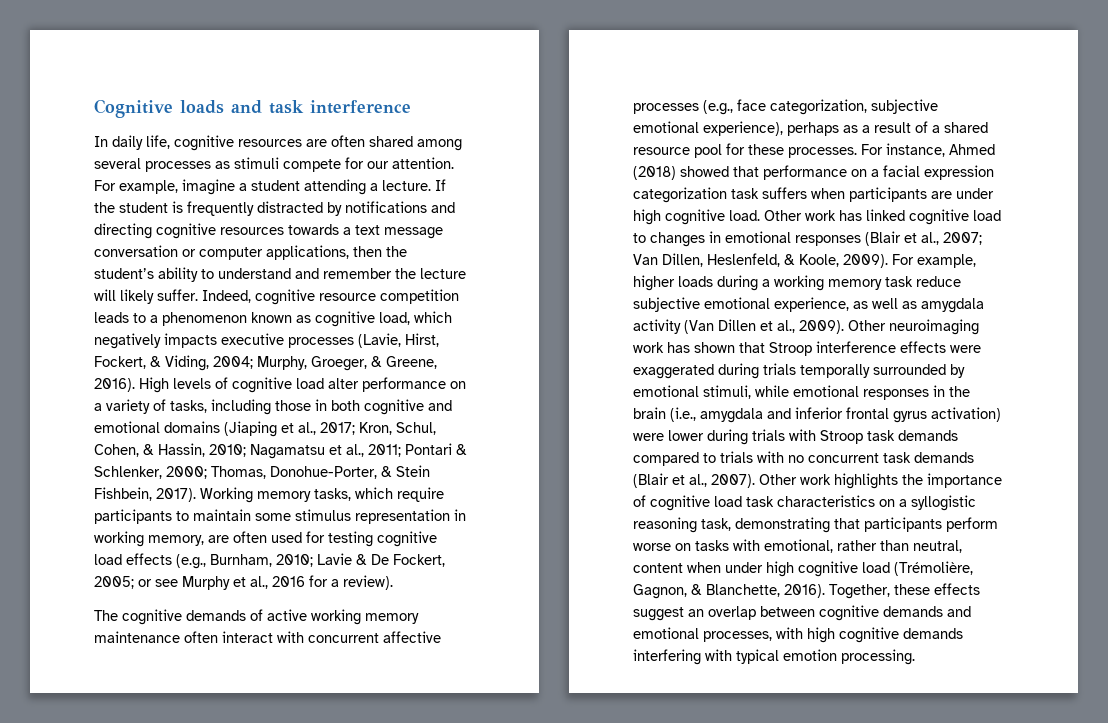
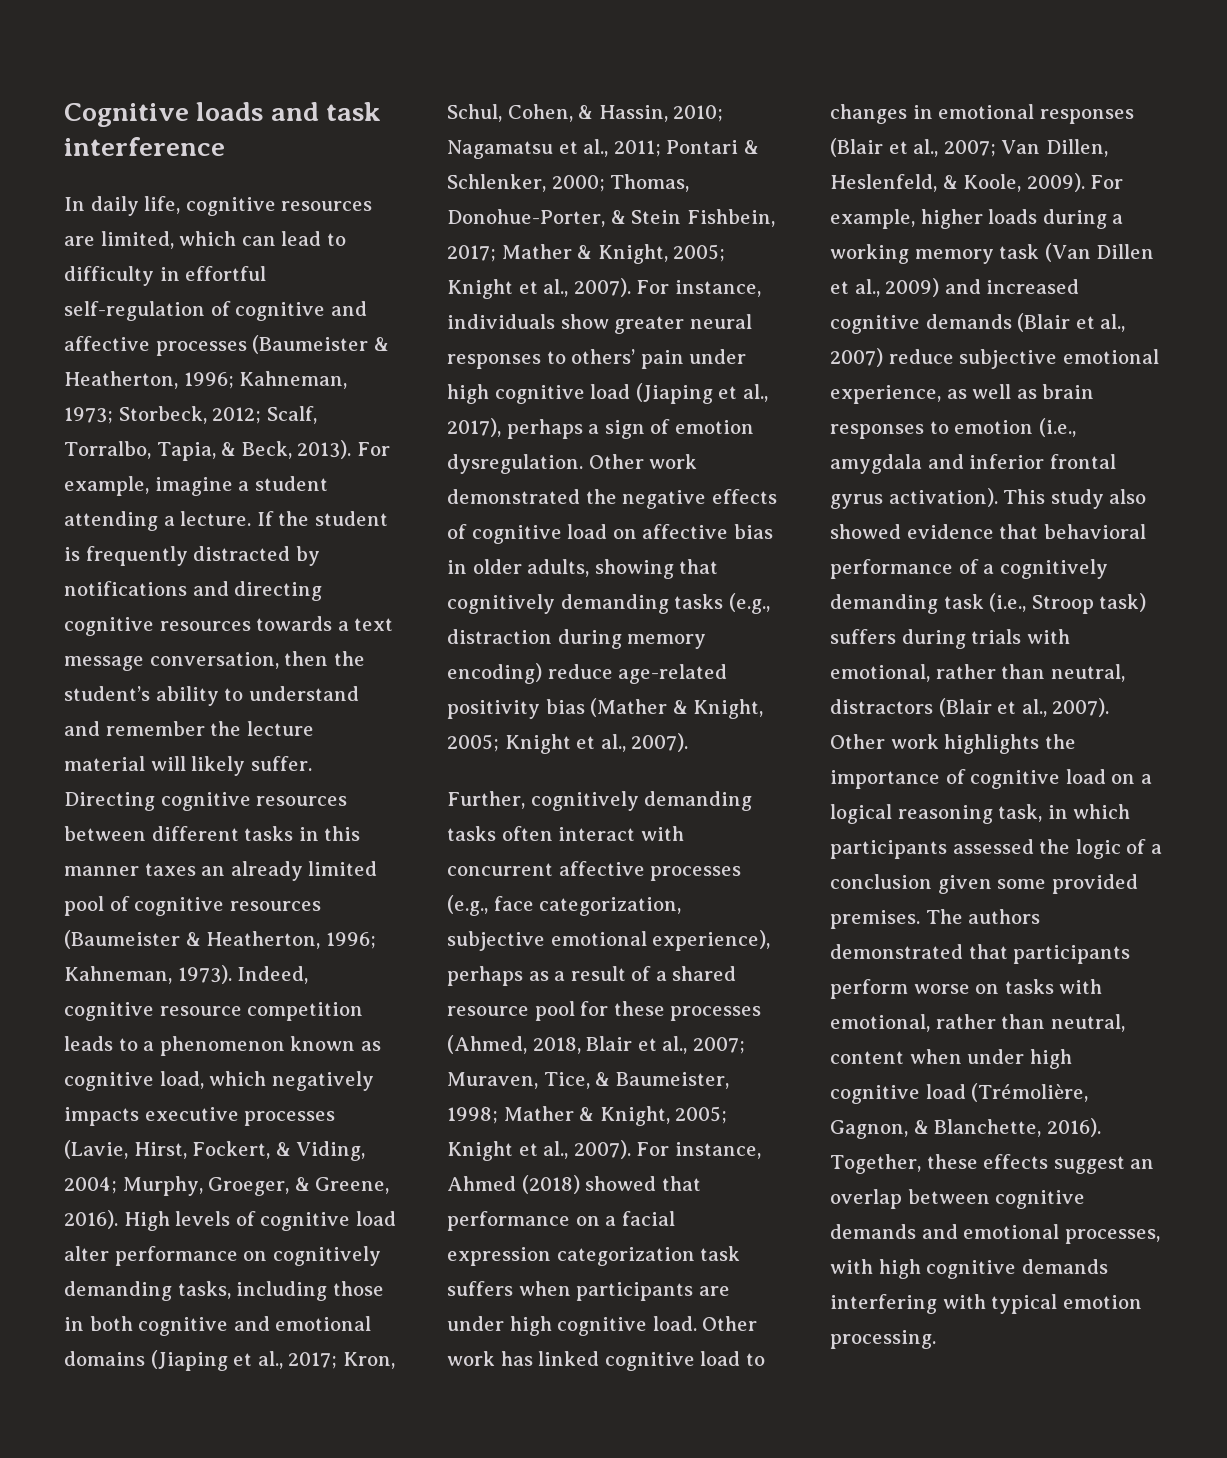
- In daily life, cognitive resources are often shared among several processes as stimuli compete for our attention.
+ In daily life, cognitive resources are limited, which can lead to difficulty in effortful self-regulation of cognitive and affective processes (Baumeister & Heatherton, 1996; Kahneman, 1973; Storbeck, 2012; Scalf, Torralbo, Tapia, & Beck, 2013).
- If the student is frequently distracted by notifications and directing cognitive resources towards a text message conversation or computer applications, then the student’s ability to understand and remember the lecture will likely suffer.
+ If the student is frequently distracted by notifications and directing cognitive resources towards a text message conversation, then the student’s ability to understand and remember the lecture material will likely suffer.
+ Directing cognitive resources between different tasks in this manner taxes an already limited pool of cognitive resources (Baumeister & Heatherton, 1996; Kahneman, 1973).
- High levels of cognitive load alter performance on a variety of tasks, including those in both cognitive and emotional domains (Jiaping et al., 2017;
+ High levels of cognitive load alter performance on cognitively demanding tasks, including those in both cognitive and emotional domains (Jiaping et al., 2017;
- Thomas, Donohue-Porter, & Stein Fishbein, 2017). Working memory tasks, which require participants to maintain some stimulus representation in working memory, are often used for testing cognitive load effects (e.g., Burnham, 2010; Lavie & De Fockert, 2005; or see Murphy et al., 2016 for a review).
- The cognitive demands of active working memory maintenance often interact with concurrent affective processes (e.g., face categorization, subjective emotional experience), perhaps as a result of a shared resource pool for these processes.
+ Thomas, Donohue-Porter, & Stein Fishbein, 2017; Mather & Knight, 2005; Knight et al., 2007). For instance, individuals show greater neural responses to others’ pain under high cognitive load (Jiaping et al., 2017), perhaps a sign of emotion dysregulation. Other work demonstrated the negative effects of cognitive load on affective bias in older adults, showing that cognitively demanding tasks (e.g., distraction during memory encoding) reduce age-related positivity bias (Mather & Knight, 2005; Knight et al., 2007).
+ Further, cognitively demanding tasks often interact with concurrent affective processes (e.g., face categorization, subjective emotional experience), perhaps as a result of a shared resource pool for these processes (Ahmed, 2018, Blair et al., 2007; Muraven, Tice, & Baumeister, 1998; Mather & Knight, 2005; Knight et al., 2007).
- For example, higher loads during a working memory task reduce subjective emotional experience, as well as amygdala activity (Van Dillen et al., 2009). Other neuroimaging work has shown that Stroop interference effects were exaggerated during trials temporally surrounded by emotional stimuli, while emotional responses in the brain (i.e., amygdala and inferior frontal gyrus activation) were lower during trials with Stroop task demands compared to trials with no concurrent task demands (Blair et al., 2007).
+ For example, higher loads during a working memory task (Van Dillen et al., 2009) and increased cognitive demands (Blair et al., 2007) reduce subjective emotional experience, as well as brain responses to emotion (i.e., amygdala and inferior frontal gyrus activation). This study also showed evidence that behavioral performance of a cognitively demanding task (i.e., Stroop task) suffers during trials with emotional, rather than neutral, distractors (Blair et al., 2007).
- Other work highlights the importance of cognitive load task characteristics on a syllogistic reasoning task, demonstrating that participants perform worse on tasks with emotional, rather than neutral, content when under high cognitive load (Trémolière, Gagnon, & Blanchette, 2016).
+ Other work highlights the importance of cognitive load on a logical reasoning task, in which participants assessed the logic of a conclusion given some provided premises. The authors demonstrated that participants perform worse on tasks with emotional, rather than neutral, content when under high cognitive load (Trémolière, Gagnon, & Blanchette, 2016).

